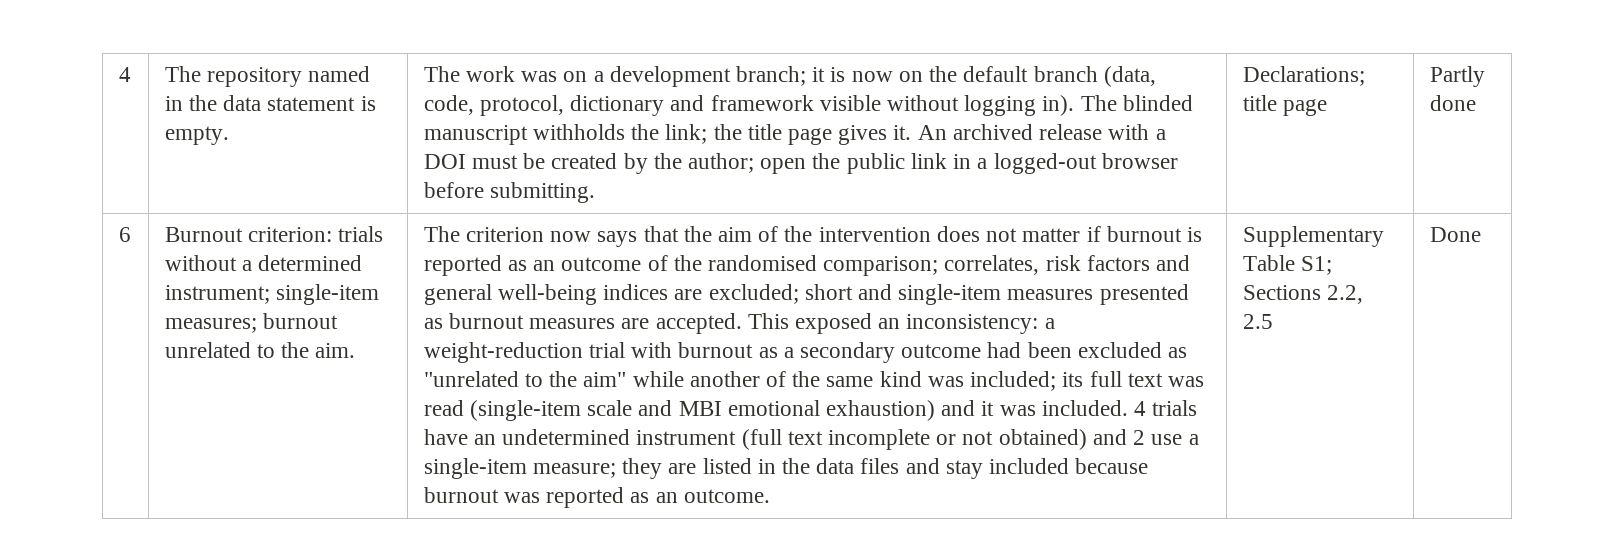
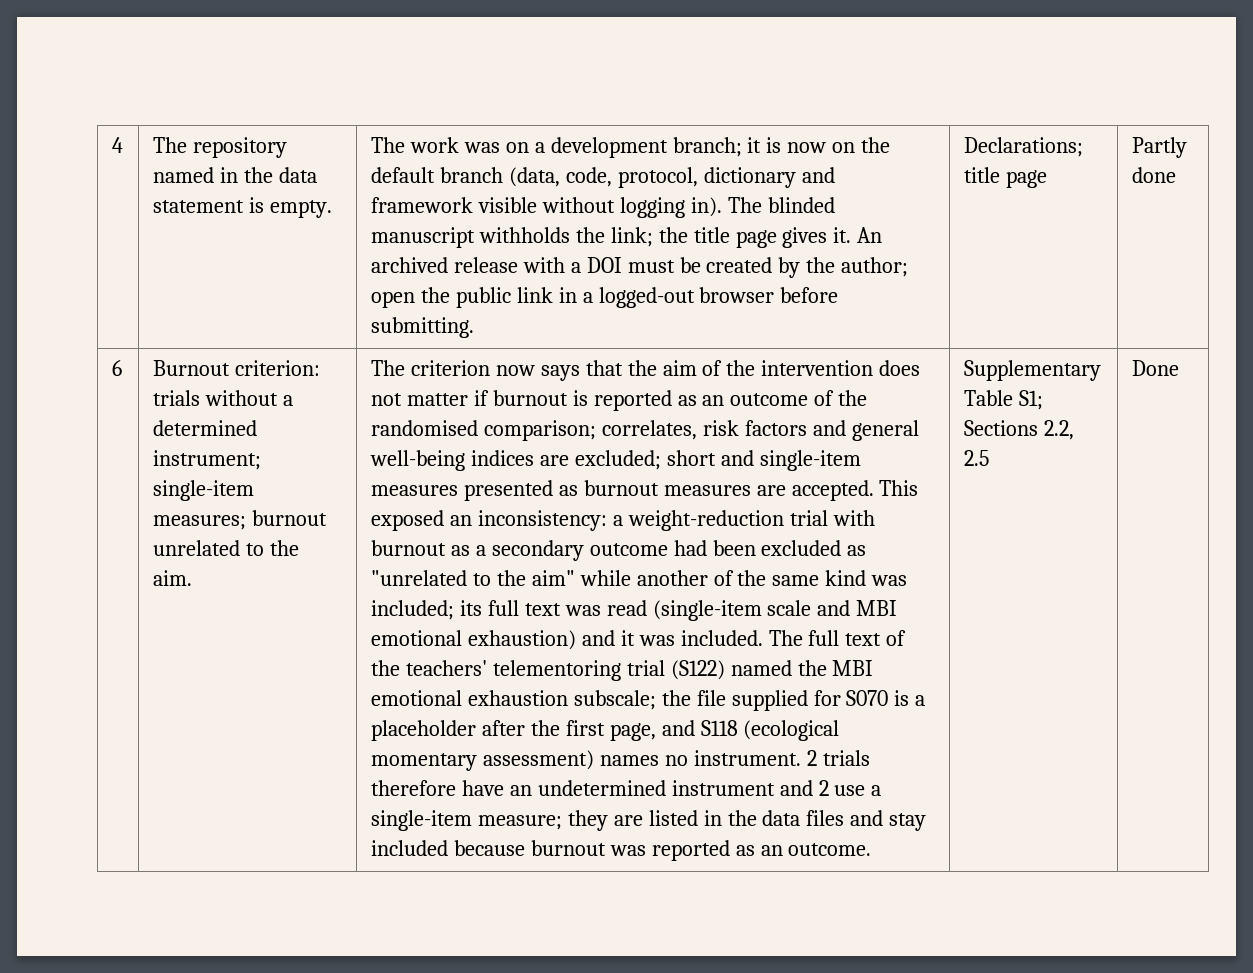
- 4 trials have an undetermined instrument (full text incomplete or not obtained) and 2 use a single-item measure; they are listed in the data files and stay included because burnout was reported as an outcome.
+ The full text of the teachers' telementoring trial (S122) named the MBI emotional exhaustion subscale; the file supplied for S070 is a placeholder after the first page, and S118 (ecological momentary assessment) names no instrument. 2 trials therefore have an undetermined instrument and 2 use a single-item measure; they are listed in the data files and stay included because burnout was reported as an outcome.

